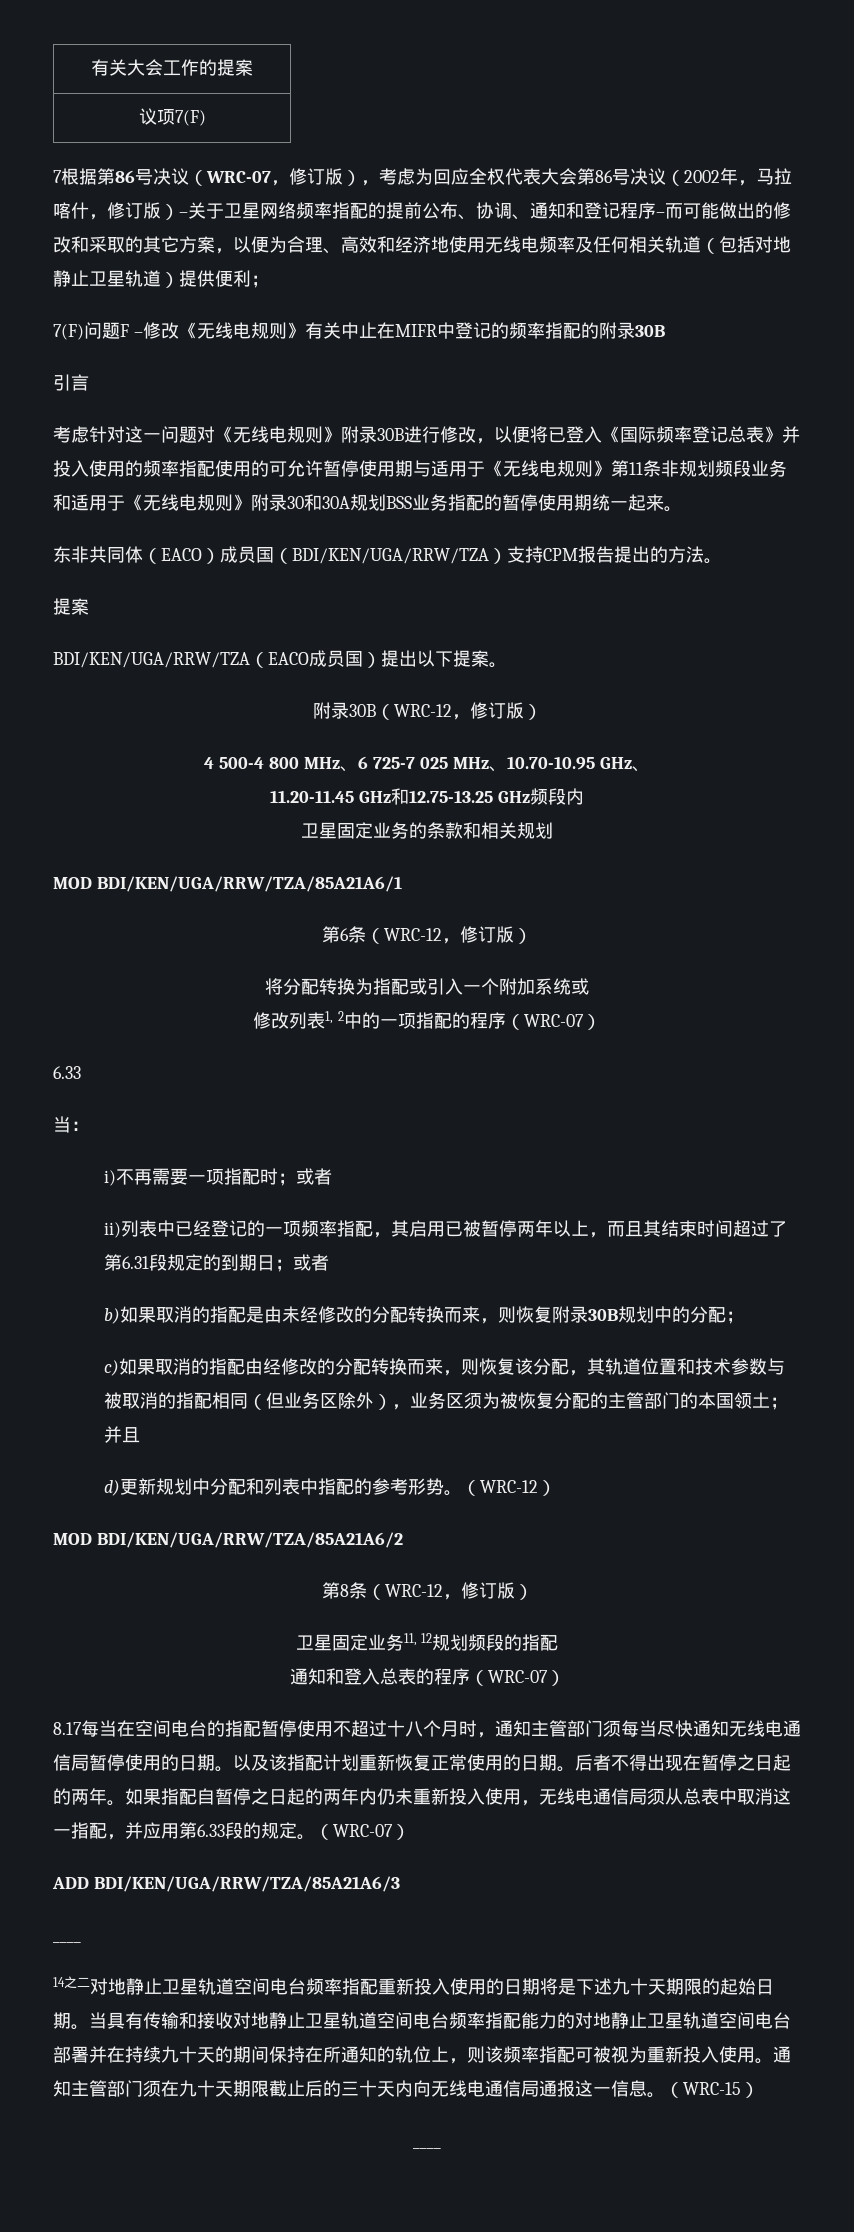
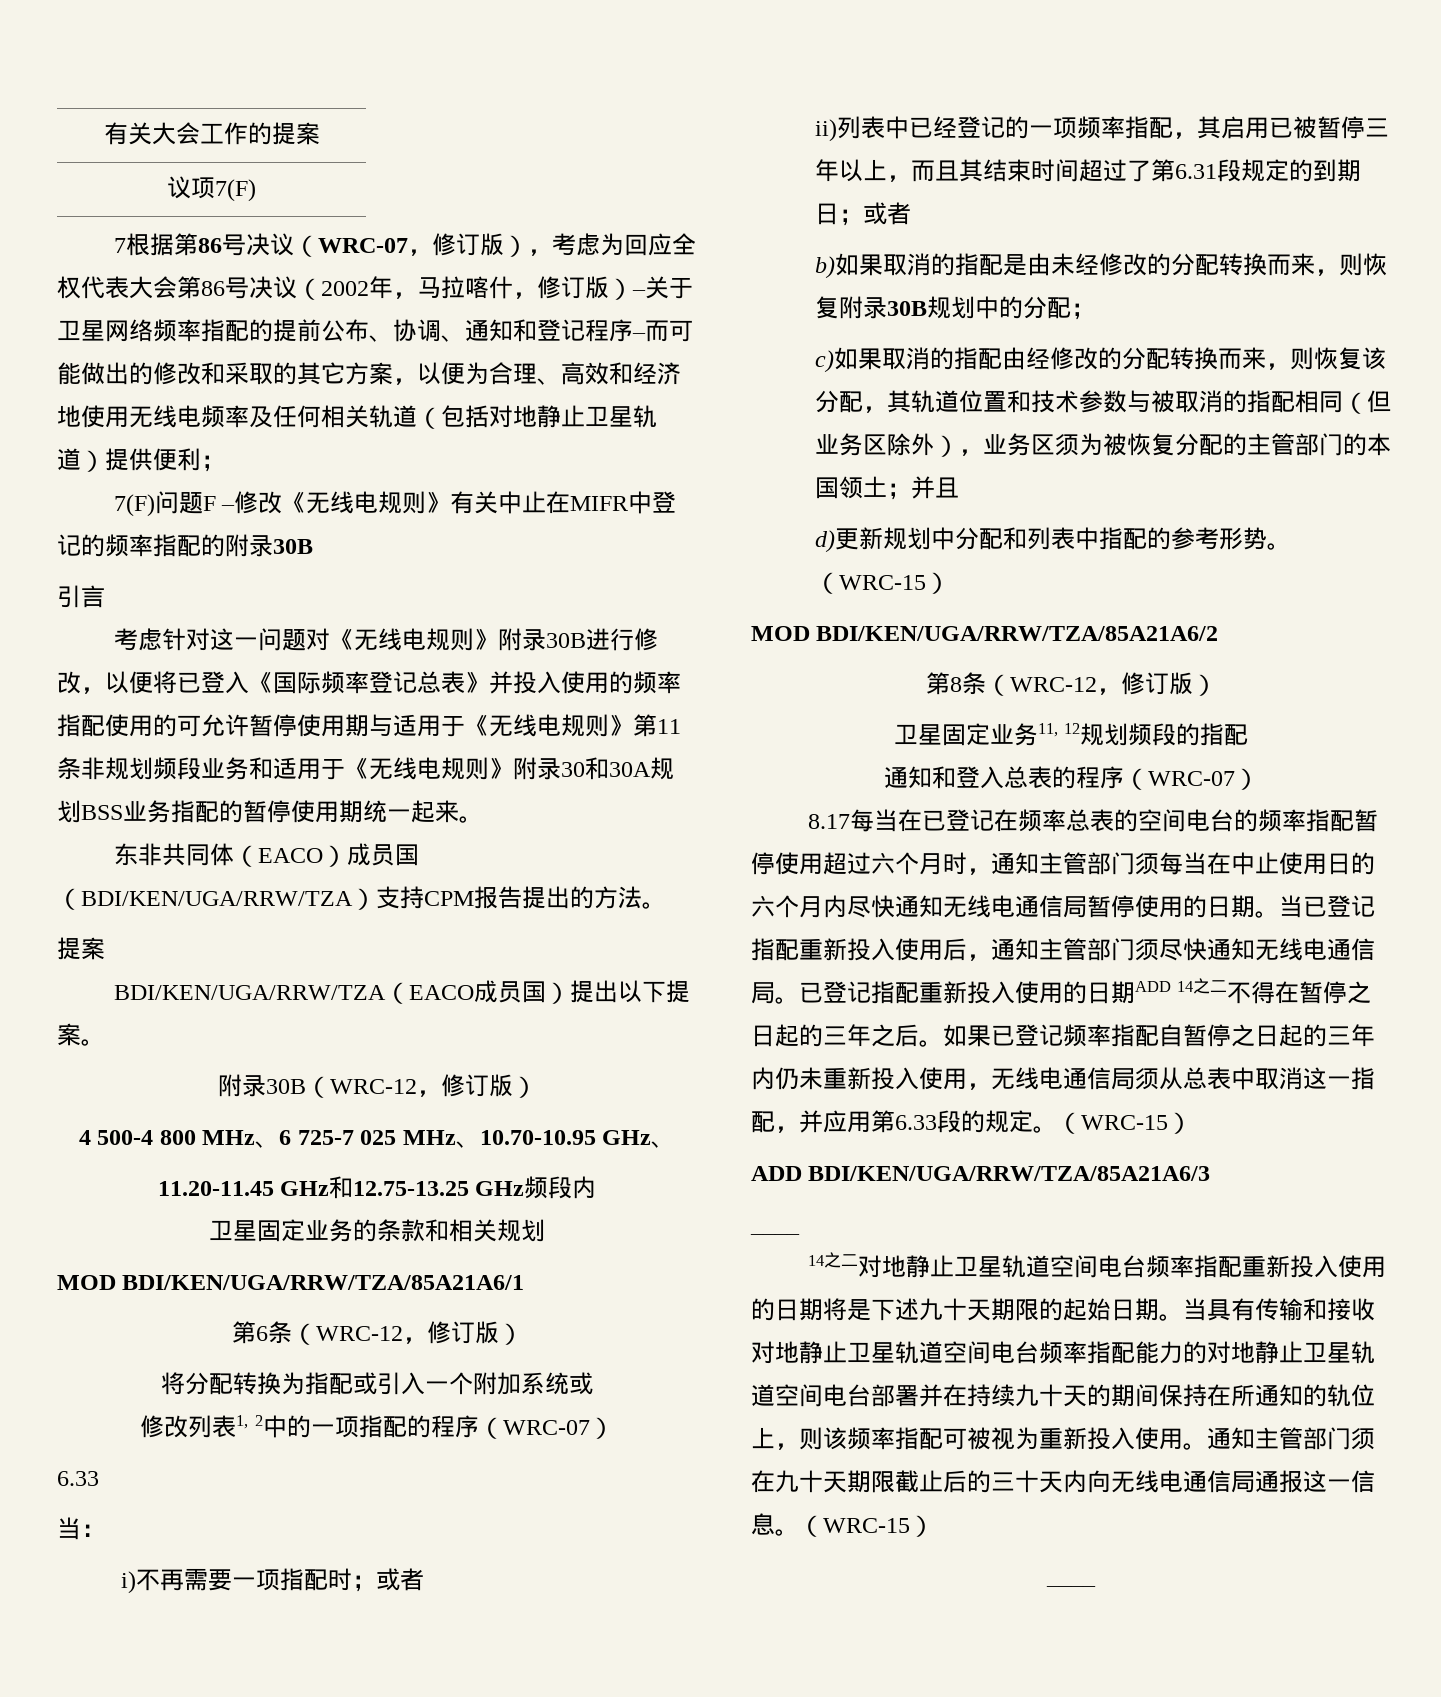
- ii)列表中已经登记的一项频率指配，其启用已被暂停两年以上，而且其结束时间超过了第6.31段规定的到期日；或者
+ ii)列表中已经登记的一项频率指配，其启用已被暂停三年以上，而且其结束时间超过了第6.31段规定的到期日；或者
- d)更新规划中分配和列表中指配的参考形势。（WRC-12）
+ d)更新规划中分配和列表中指配的参考形势。（WRC-15）
- 8.17每当在空间电台的指配暂停使用不超过十八个月时，通知主管部门须每当尽快通知无线电通信局暂停使用的日期。
+ 8.17每当在已登记在频率总表的空间电台的频率指配暂停使用超过六个月时，通知主管部门须每当在中止使用日的六个月内尽快通知无线电通信局暂停使用的日期。
- 以及该指配计划重新恢复正常使用的日期。后者不得出现在暂停之日起的两年。如果指配自暂停之日起的两年内仍未重新投入使用，无线电通信局须从总表中取消这一指配，并应用第6.33段的规定。（WRC-07）
+ 当已登记指配重新投入使用后，通知主管部门须尽快通知无线电通信局。已登记指配重新投入使用的日期ADD 14之二不得在暂停之日起的三年之后。如果已登记频率指配自暂停之日起的三年内仍未重新投入使用，无线电通信局须从总表中取消这一指配，并应用第6.33段的规定。（WRC-15）

